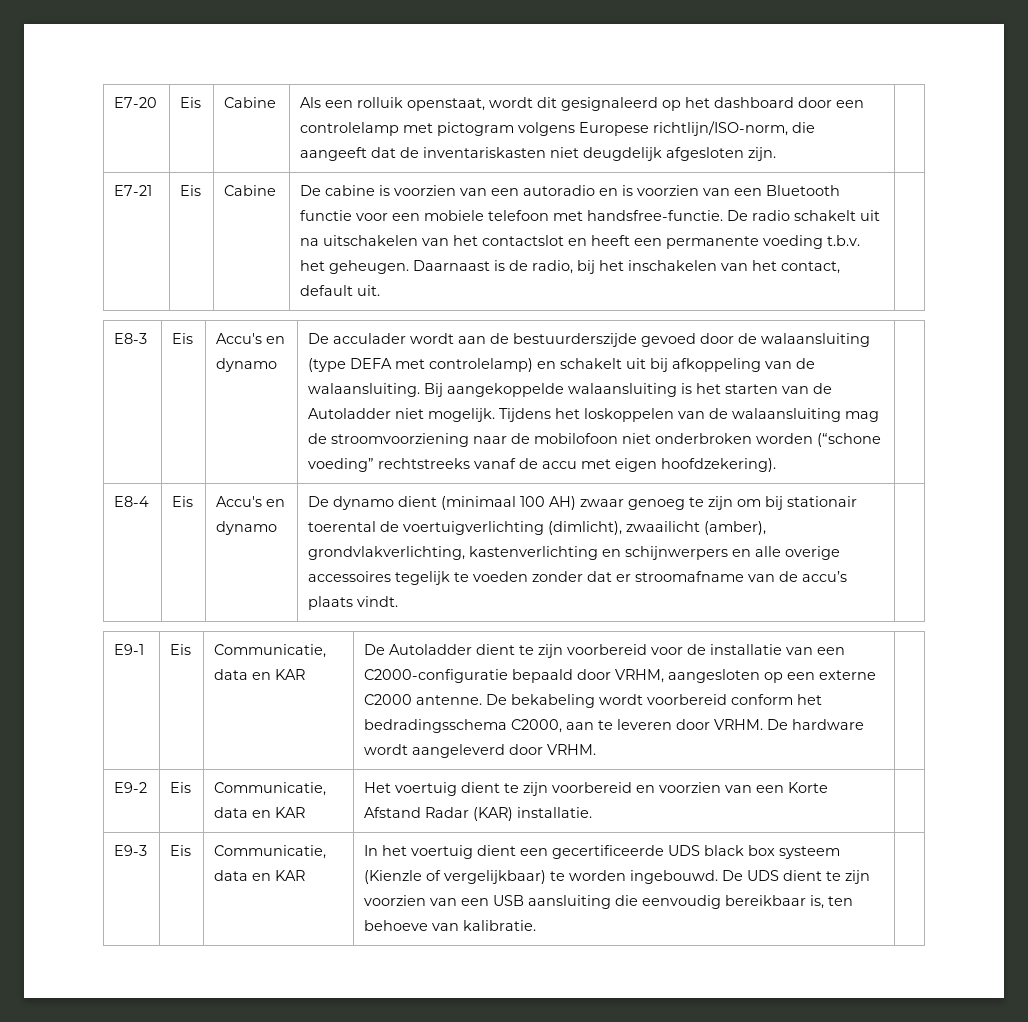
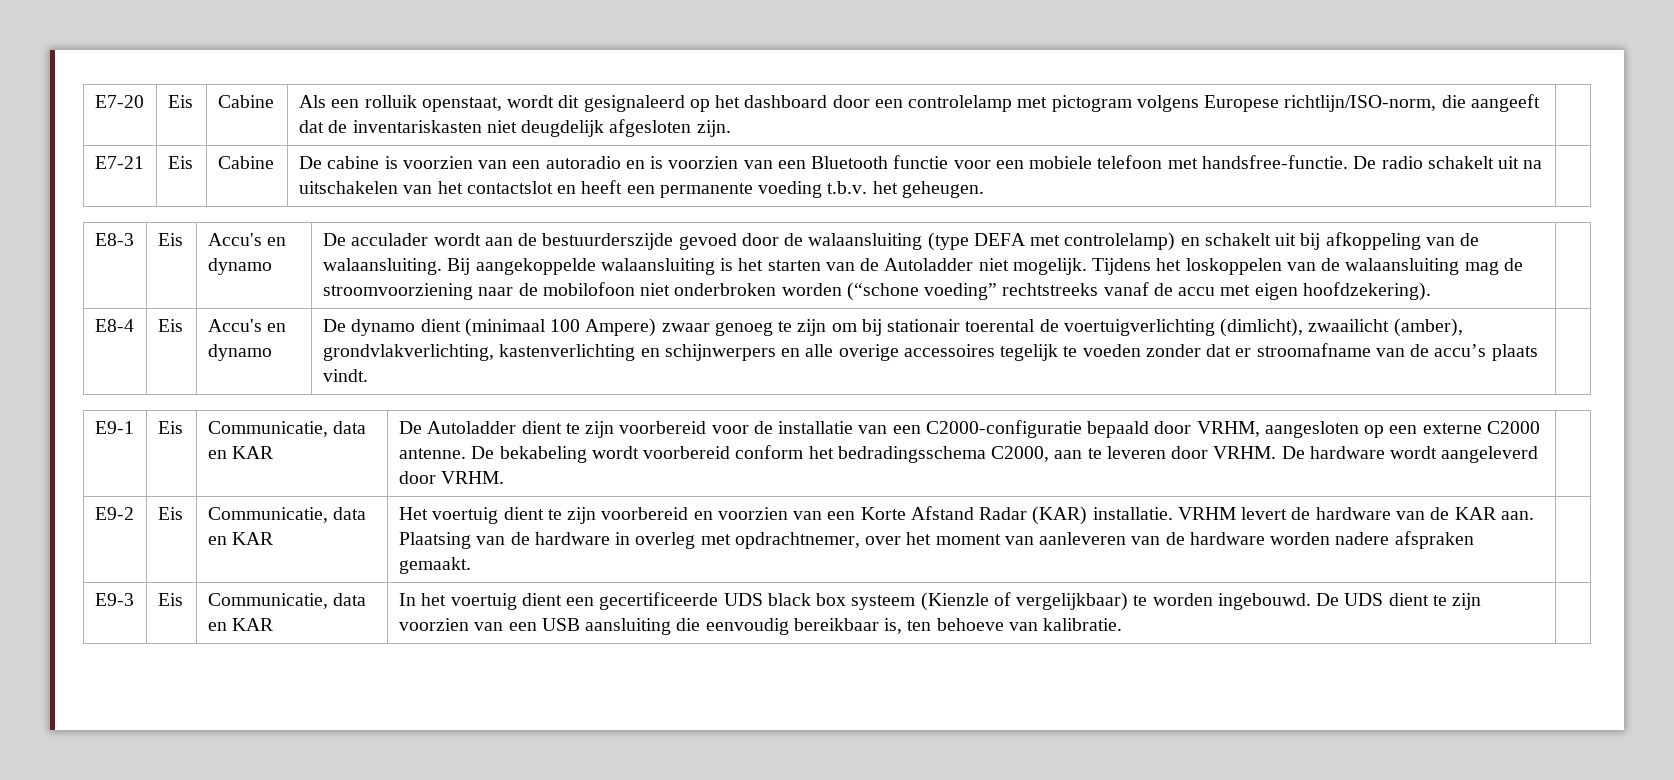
- Daarnaast is de radio, bij het inschakelen van het contact, default uit.
- De dynamo dient (minimaal 100 AH) zwaar genoeg te zijn om bij stationair toerental de voertuigverlichting (dimlicht), zwaailicht (amber), grondvlakverlichting, kastenverlichting en schijnwerpers en alle overige accessoires tegelijk te voeden zonder dat er stroomafname van de accu’s plaats vindt.
+ De dynamo dient (minimaal 100 Ampere) zwaar genoeg te zijn om bij stationair toerental de voertuigverlichting (dimlicht), zwaailicht (amber), grondvlakverlichting, kastenverlichting en schijnwerpers en alle overige accessoires tegelijk te voeden zonder dat er stroomafname van de accu’s plaats vindt.
+ VRHM levert de hardware van de KAR aan. Plaatsing van de hardware in overleg met opdrachtnemer, over het moment van aanleveren van de hardware worden nadere afspraken gemaakt.

